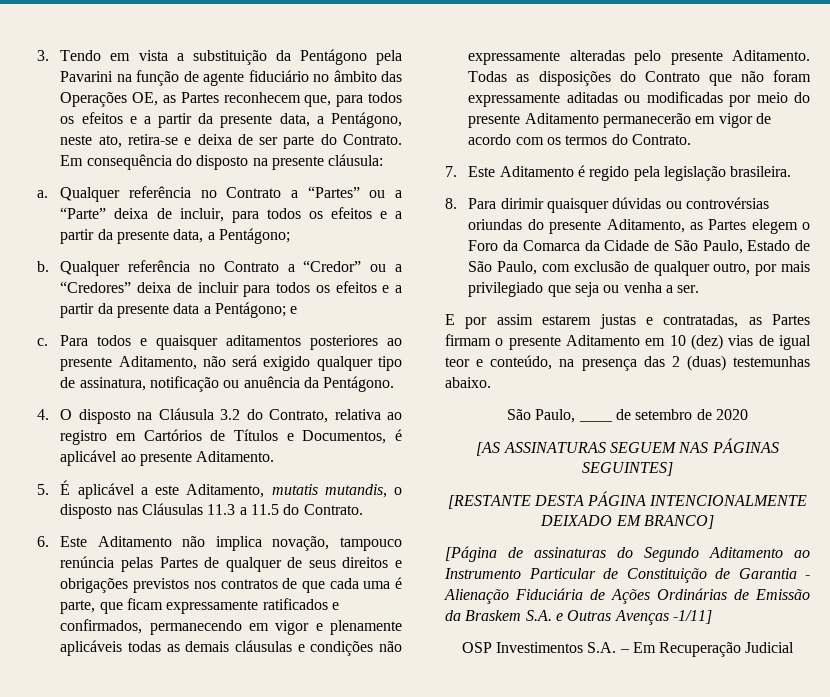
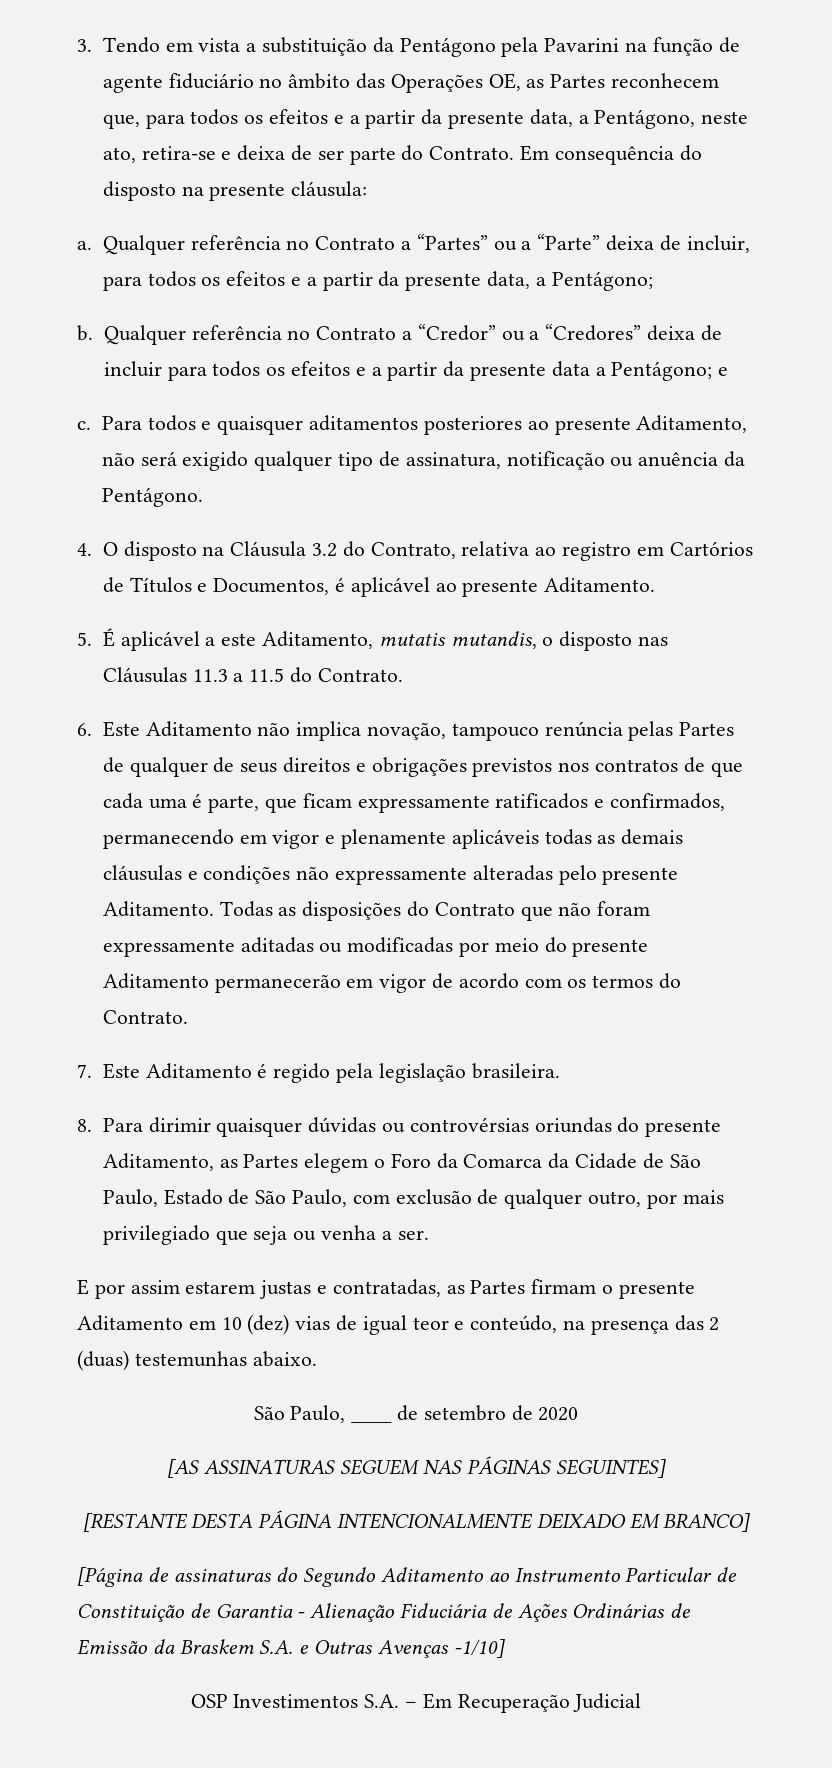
- [Página de assinaturas do Segundo Aditamento ao Instrumento Particular de Constituição de Garantia - Alienação Fiduciária de Ações Ordinárias de Emissão da Braskem S.A. e Outras Avenças -1/11]
+ [Página de assinaturas do Segundo Aditamento ao Instrumento Particular de Constituição de Garantia - Alienação Fiduciária de Ações Ordinárias de Emissão da Braskem S.A. e Outras Avenças -1/10]

